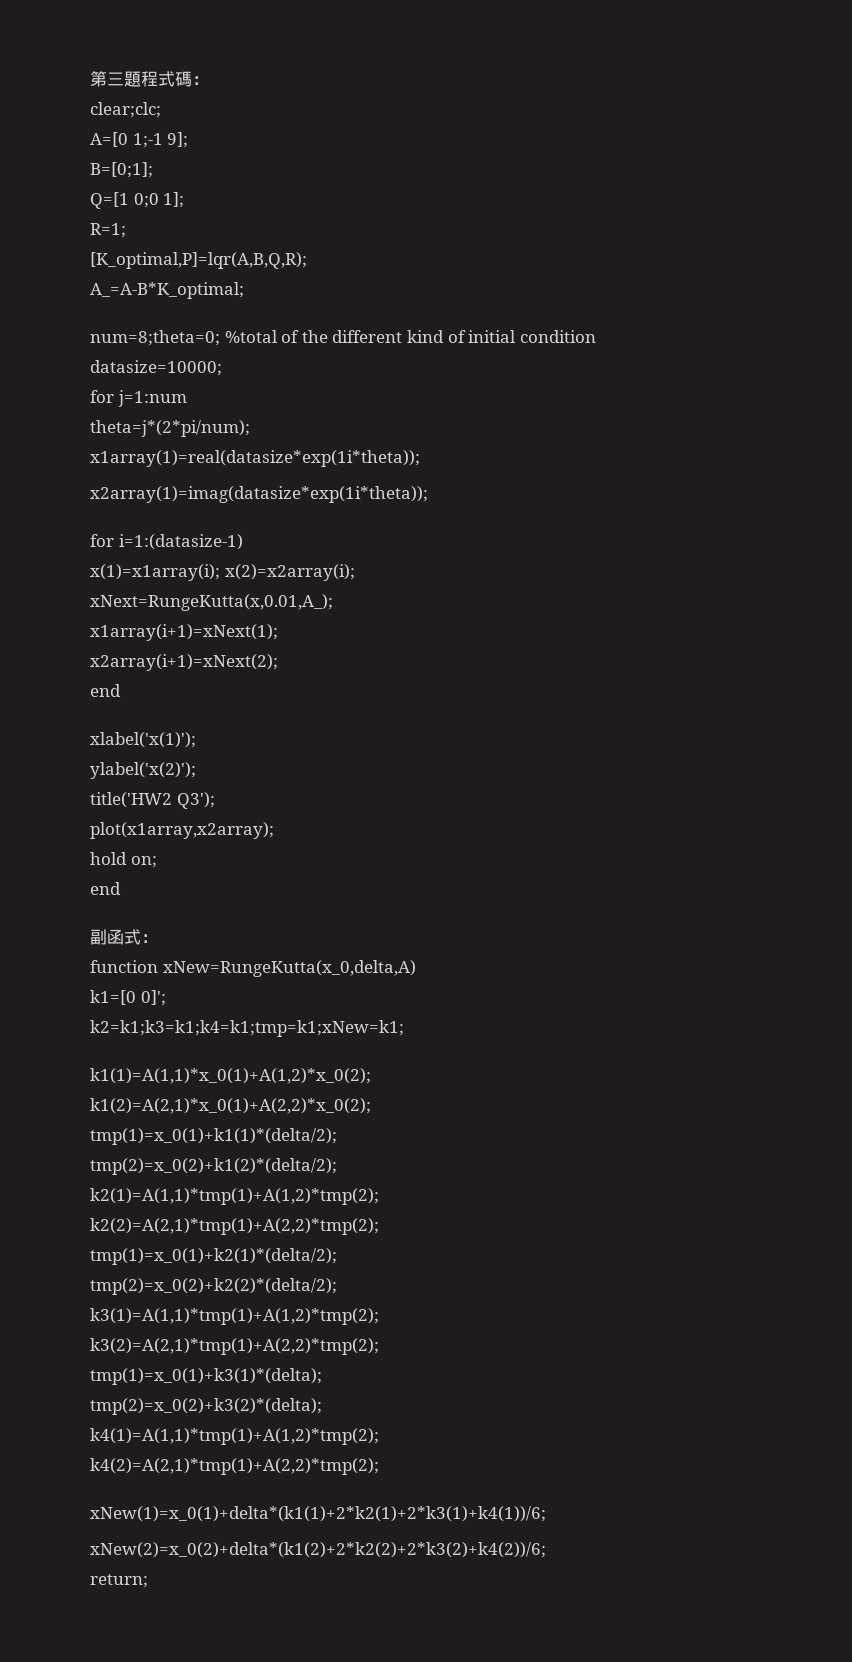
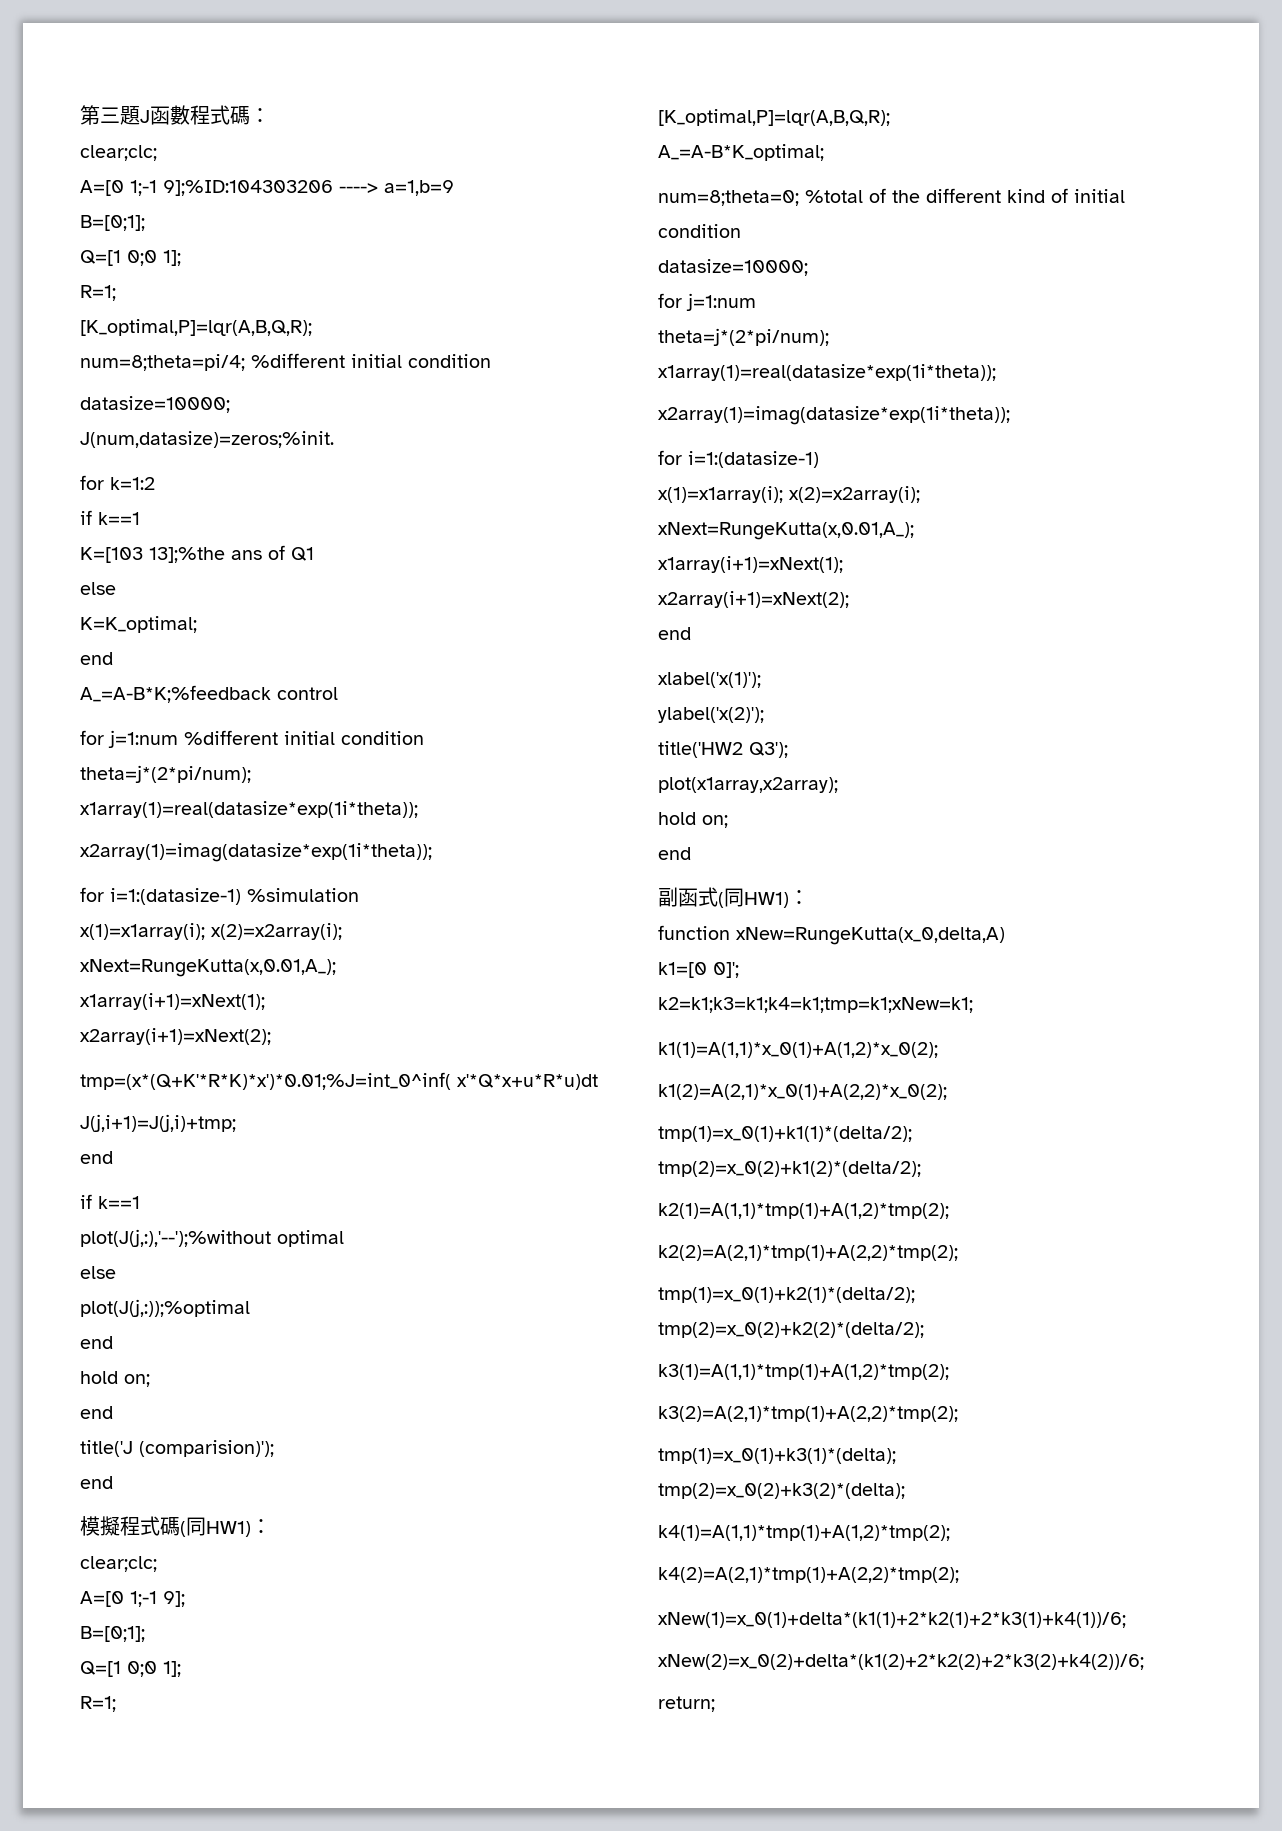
- 第三題程式碼：
+ 第三題J函數程式碼：
+ A=[0 1;-1 9];%ID:104303206 ----> a=1,b=9
+ B=[0;1];
+ Q=[1 0;0 1];
+ R=1;
+ [K_optimal,P]=lqr(A,B,Q,R);
+ num=8;theta=pi/4; %different initial condition
+ datasize=10000;
+ J(num,datasize)=zeros;%init.
+ for k=1:2
+ if k==1
+ K=[103 13];%the ans of Q1
+ else
+ K=K_optimal;
+ end
+ A_=A-B*K;%feedback control
+ for j=1:num %different initial condition
+ theta=j*(2*pi/num);
+ x1array(1)=real(datasize*exp(1i*theta));
+ x2array(1)=imag(datasize*exp(1i*theta));
+ for i=1:(datasize-1) %simulation
+ x(1)=x1array(i); x(2)=x2array(i);
+ xNext=RungeKutta(x,0.01,A_);
+ x1array(i+1)=xNext(1);
+ x2array(i+1)=xNext(2);
+ tmp=(x*(Q+K'*R*K)*x')*0.01;%J=int_0^inf( x'*Q*x+u*R*u)dt
+ J(j,i+1)=J(j,i)+tmp;
+ end
+ if k==1
+ plot(J(j,:),'--');%without optimal
+ else
+ plot(J(j,:));%optimal
+ end
+ hold on;
+ end
+ title('J (comparision)');
+ end
+ 模擬程式碼(同HW1)：
+ clear;clc;
- 副函式：
+ 副函式(同HW1)：

